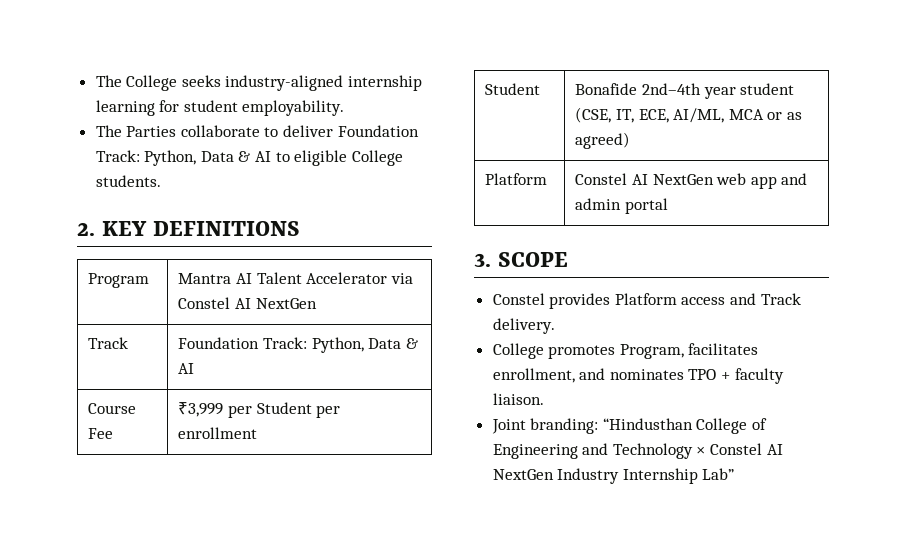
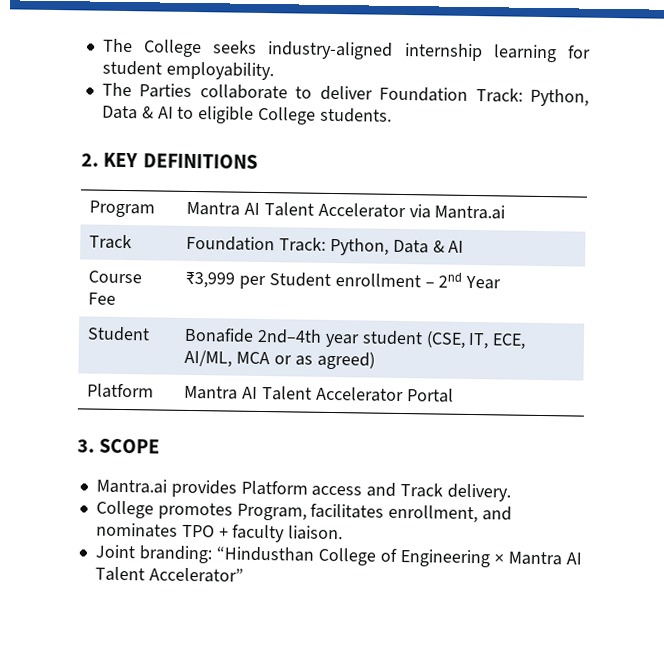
- Program | Mantra AI Talent Accelerator via Constel AI NextGen
+ Program | Mantra AI Talent Accelerator via Mantra.ai
- Course Fee | ₹3,999 per Student per enrollment
+ Course Fee | ₹3,999 per Student enrollment – 2nd Year
- Platform | Constel AI NextGen web app and admin portal
+ Platform | Mantra AI Talent Accelerator Portal
- Constel provides Platform access and Track delivery.
+ Mantra.ai provides Platform access and Track delivery.
- Joint branding: “Hindusthan College of Engineering and Technology × Constel AI NextGen Industry Internship Lab”
+ Joint branding: “Hindusthan College of Engineering × Mantra AI Talent Accelerator”

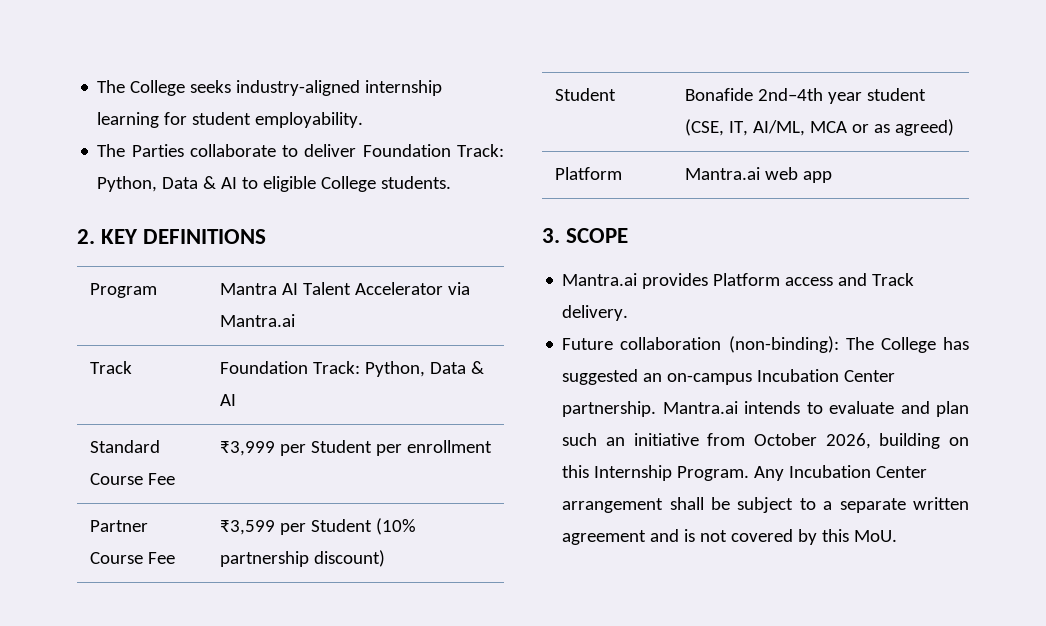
- Course Fee | ₹3,999 per Student enrollment – 2nd Year
+ Standard Course Fee | ₹3,999 per Student per enrollment
+ Partner Course Fee | ₹3,599 per Student (10% partnership discount)
- Student | Bonafide 2nd–4th year student (CSE, IT, ECE, AI/ML, MCA or as agreed)
+ Student | Bonafide 2nd–4th year student (CSE, IT, AI/ML, MCA or as agreed)
- Platform | Mantra AI Talent Accelerator Portal
+ Platform | Mantra.ai web app
- College promotes Program, facilitates enrollment, and nominates TPO + faculty liaison.
- Joint branding: “Hindusthan College of Engineering × Mantra AI Talent Accelerator”
+ Future collaboration (non-binding): The College has suggested an on-campus Incubation Center partnership. Mantra.ai intends to evaluate and plan such an initiative from October 2026, building on this Internship Program. Any Incubation Center arrangement shall be subject to a separate written agreement and is not covered by this MoU.

